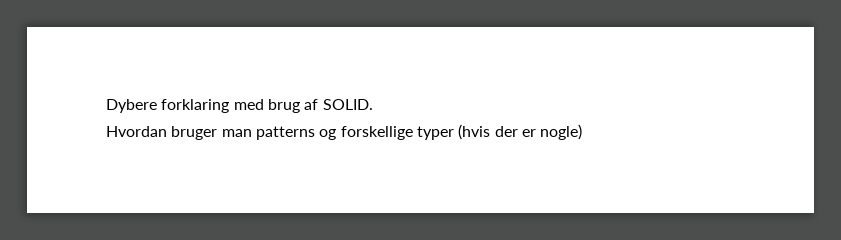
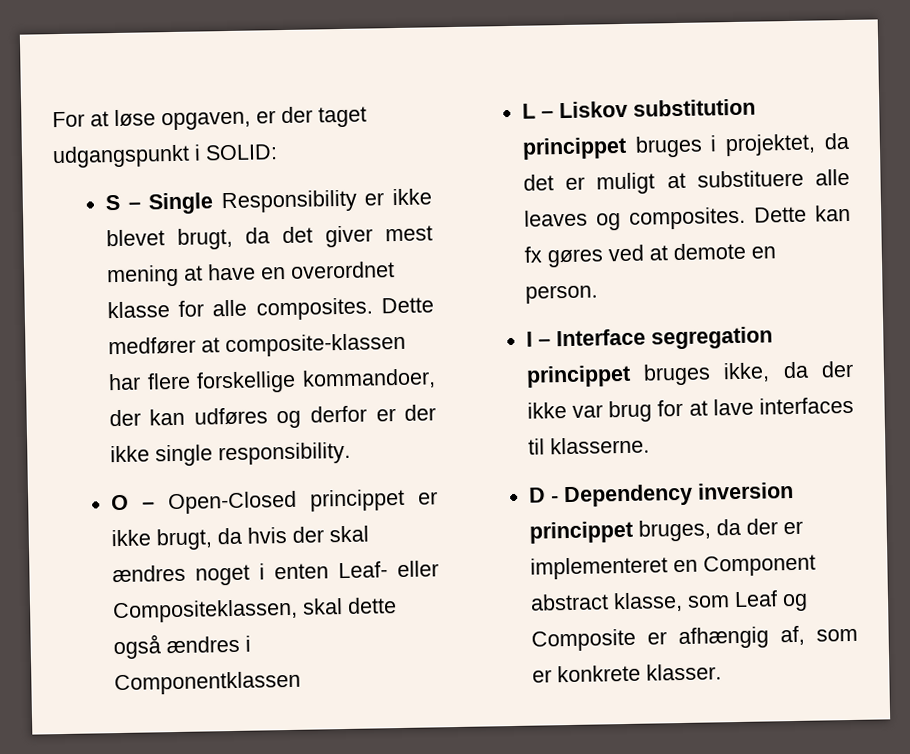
- Dybere forklaring med brug af SOLID.
- Hvordan bruger man patterns og forskellige typer (hvis der er nogle)
+ For at løse opgaven, er der taget udgangspunkt i SOLID:
+ S – Single Responsibility er ikke blevet brugt, da det giver mest mening at have en overordnet klasse for alle composites. Dette medfører at composite-klassen har flere forskellige kommandoer, der kan udføres og derfor er der ikke single responsibility.
+ O – Open-Closed princippet er ikke brugt, da hvis der skal ændres noget i enten Leaf- eller Compositeklassen, skal dette også ændres i Componentklassen
+ L – Liskov substitution princippet bruges i projektet, da det er muligt at substituere alle leaves og composites. Dette kan fx gøres ved at demote en person.
+ I – Interface segregation princippet bruges ikke, da der ikke var brug for at lave interfaces til klasserne.
+ D - Dependency inversion princippet bruges, da der er implementeret en Component abstract klasse, som Leaf og Composite er afhængig af, som er konkrete klasser.

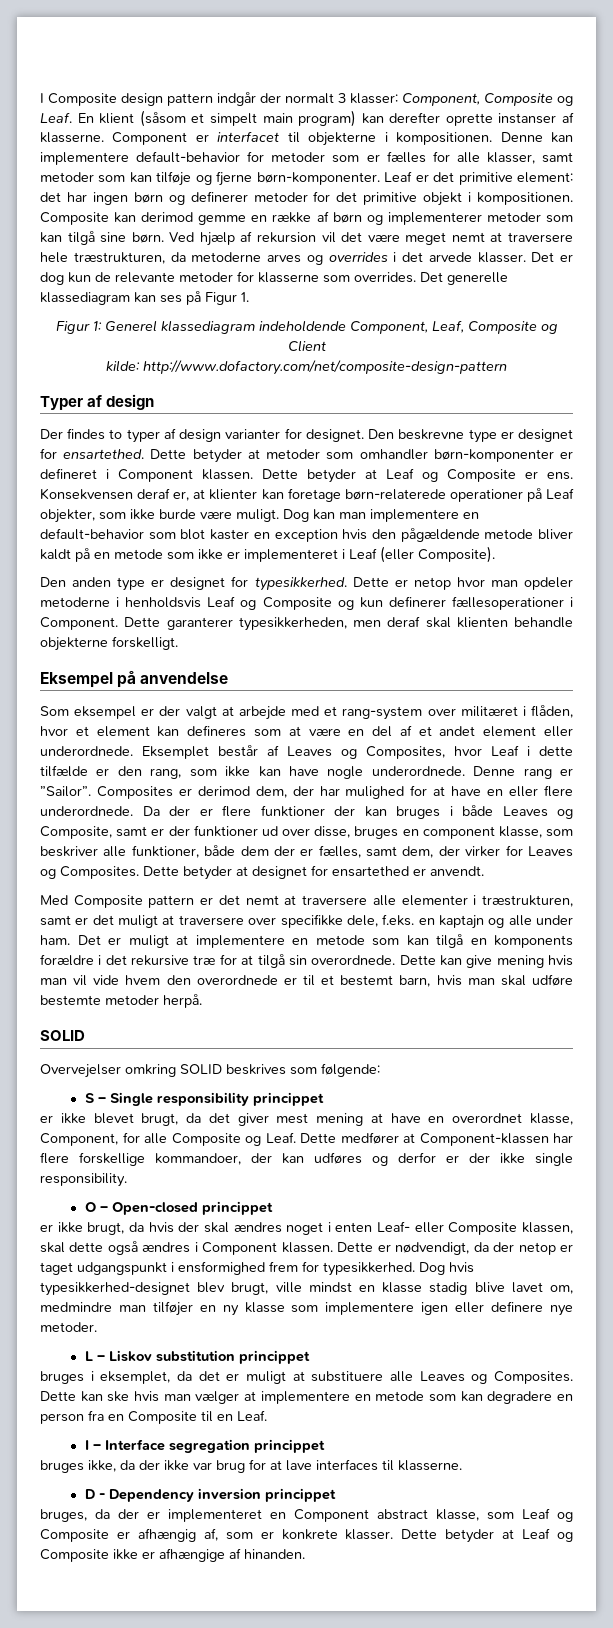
- For at løse opgaven, er der taget udgangspunkt i SOLID:
+ I Composite design pattern indgår der normalt 3 klasser: Component, Composite og Leaf. En klient (såsom et simpelt main program) kan derefter oprette instanser af klasserne. Component er interfacet til objekterne i kompositionen. Denne kan implementere default-behavior for metoder som er fælles for alle klasser, samt metoder som kan tilføje og fjerne børn-komponenter. Leaf er det primitive element: det har ingen børn og definerer metoder for det primitive objekt i kompositionen. Composite kan derimod gemme en række af børn og implementerer metoder som kan tilgå sine børn. Ved hjælp af rekursion vil det være meget nemt at traversere hele træstrukturen, da metoderne arves og overrides i det arvede klasser. Det er dog kun de relevante metoder for klasserne som overrides. Det generelle klassediagram kan ses på Figur 1.
+ Figur 1: Generel klassediagram indeholdende Component, Leaf, Composite og Client
+ kilde: http://www.dofactory.com/net/composite-design-pattern
+ Typer af design
+ Der findes to typer af design varianter for designet. Den beskrevne type er designet for ensartethed. Dette betyder at metoder som omhandler børn-komponenter er defineret i Component klassen. Dette betyder at Leaf og Composite er ens. Konsekvensen deraf er, at klienter kan foretage børn-relaterede operationer på Leaf objekter, som ikke burde være muligt. Dog kan man implementere en default-behavior som blot kaster en exception hvis den pågældende metode bliver kaldt på en metode som ikke er implementeret i Leaf (eller Composite).
+ Den anden type er designet for typesikkerhed. Dette er netop hvor man opdeler metoderne i henholdsvis Leaf og Composite og kun definerer fællesoperationer i Component. Dette garanterer typesikkerheden, men deraf skal klienten behandle objekterne forskelligt.
+ Eksempel på anvendelse
+ Som eksempel er der valgt at arbejde med et rang-system over militæret i flåden, hvor et element kan defineres som at være en del af et andet element eller underordnede. Eksemplet består af Leaves og Composites, hvor Leaf i dette tilfælde er den rang, som ikke kan have nogle underordnede. Denne rang er ”Sailor”. Composites er derimod dem, der har mulighed for at have en eller flere underordnede. Da der er flere funktioner der kan bruges i både Leaves og Composite, samt er der funktioner ud over disse, bruges en component klasse, som beskriver alle funktioner, både dem der er fælles, samt dem, der virker for Leaves og Composites. Dette betyder at designet for ensartethed er anvendt.
+ Med Composite pattern er det nemt at traversere alle elementer i træstrukturen, samt er det muligt at traversere over specifikke dele, f.eks. en kaptajn og alle under ham. Det er muligt at implementere en metode som kan tilgå en komponents forældre i det rekursive træ for at tilgå sin overordnede. Dette kan give mening hvis man vil vide hvem den overordnede er til et bestemt barn, hvis man skal udføre bestemte metoder herpå.
+ SOLID
+ Overvejelser omkring SOLID beskrives som følgende:
- S – Single Responsibility er ikke blevet brugt, da det giver mest mening at have en overordnet klasse for alle composites.
+ S – Single responsibility princippet
+ er ikke blevet brugt, da det giver mest mening at have en overordnet klasse, Component, for alle Composite og Leaf.
- Dette medfører at composite-klassen har flere forskellige kommandoer, der kan udføres og derfor er der ikke single responsibility.
+ Dette medfører at Component-klassen har flere forskellige kommandoer, der kan udføres og derfor er der ikke single responsibility.
- O – Open-Closed princippet er ikke brugt, da hvis der skal ændres noget i enten Leaf- eller Compositeklassen, skal dette også ændres i Componentklassen
+ O – Open-closed princippet
+ er ikke brugt, da hvis der skal ændres noget i enten Leaf- eller Composite klassen, skal dette også ændres i Component klassen. Dette er nødvendigt, da der netop er taget udgangspunkt i ensformighed frem for typesikkerhed. Dog hvis typesikkerhed-designet blev brugt, ville mindst en klasse stadig blive lavet om, medmindre man tilføjer en ny klasse som implementere igen eller definere nye metoder.
- L – Liskov substitution princippet bruges i projektet, da det er muligt at substituere alle leaves og composites. Dette kan fx gøres ved at demote en person.
+ L – Liskov substitution princippet
+ bruges i eksemplet, da det er muligt at substituere alle Leaves og Composites. Dette kan ske hvis man vælger at implementere en metode som kan degradere en person fra en Composite til en Leaf.
- I – Interface segregation princippet bruges ikke, da der ikke var brug for at lave interfaces til klasserne.
+ I – Interface segregation princippet
+ bruges ikke, da der ikke var brug for at lave interfaces til klasserne.
- D - Dependency inversion princippet bruges, da der er implementeret en Component abstract klasse, som Leaf og Composite er afhængig af, som er konkrete klasser.
+ D - Dependency inversion princippet
+ bruges, da der er implementeret en Component abstract klasse, som Leaf og Composite er afhængig af, som er konkrete klasser.
+ Dette betyder at Leaf og Composite ikke er afhængige af hinanden.

